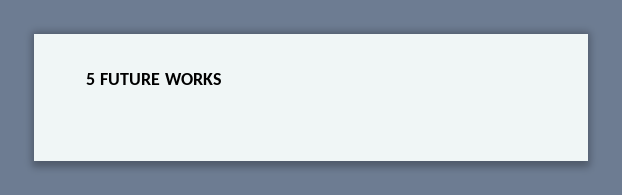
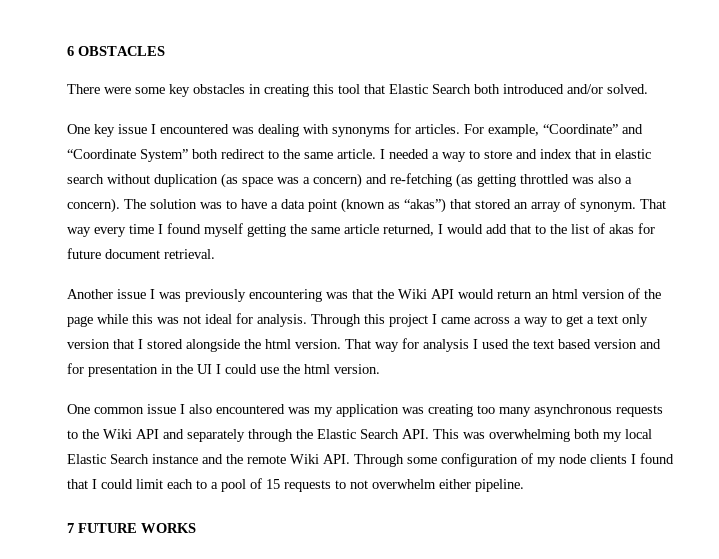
- 5 FUTURE WORKS
+ 6 OBSTACLES
+ There were some key obstacles in creating this tool that Elastic Search both introduced and/or solved.
+ One key issue I encountered was dealing with synonyms for articles. For example, “Coordinate” and “Coordinate System” both redirect to the same article. I needed a way to store and index that in elastic search without duplication (as space was a concern) and re-fetching (as getting throttled was also a concern). The solution was to have a data point (known as “akas”) that stored an array of synonym. That way every time I found myself getting the same article returned, I would add that to the list of akas for future document retrieval.
+ Another issue I was previously encountering was that the Wiki API would return an html version of the page while this was not ideal for analysis. Through this project I came across a way to get a text only version that I stored alongside the html version. That way for analysis I used the text based version and for presentation in the UI I could use the html version.
+ One common issue I also encountered was my application was creating too many asynchronous requests to the Wiki API and separately through the Elastic Search API. This was overwhelming both my local Elastic Search instance and the remote Wiki API. Through some configuration of my node clients I found that I could limit each to a pool of 15 requests to not overwhelm either pipeline.
+ 7 FUTURE WORKS

